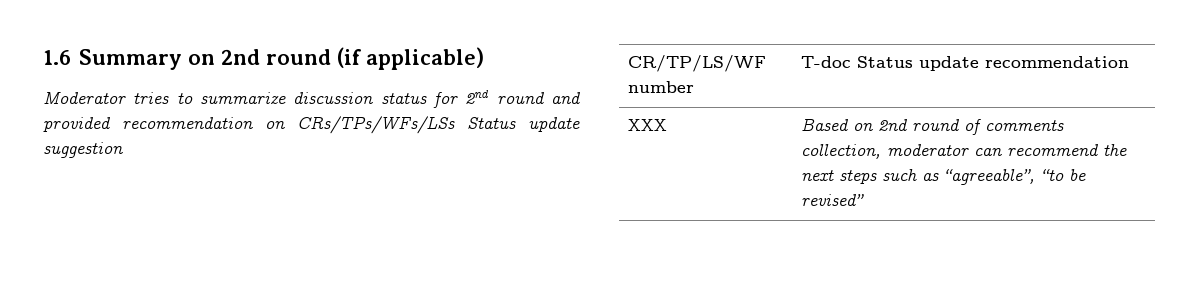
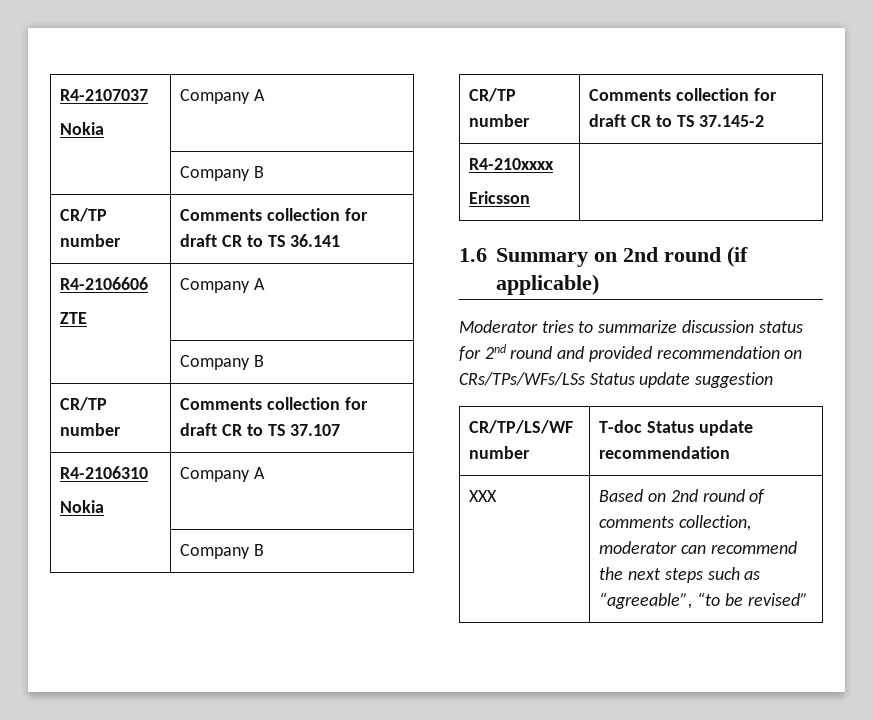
+ R4-2107037
+ Nokia | Company A
+ | Company B
+ CR/TP number | Comments collection for draft CR to TS 36.141
+ R4-2106606
+ ZTE | Company A
+ | Company B
+ CR/TP number | Comments collection for draft CR to TS 37.107
+ R4-2106310
+ Nokia | Company A
+ | Company B
+ CR/TP number | Comments collection for draft CR to TS 37.145-2
+ R4-210xxxx
+ Ericsson |

